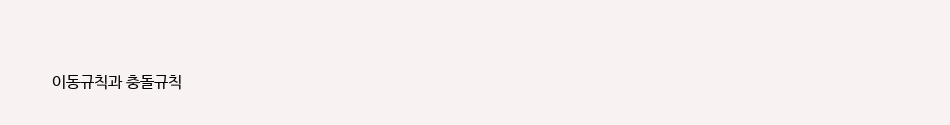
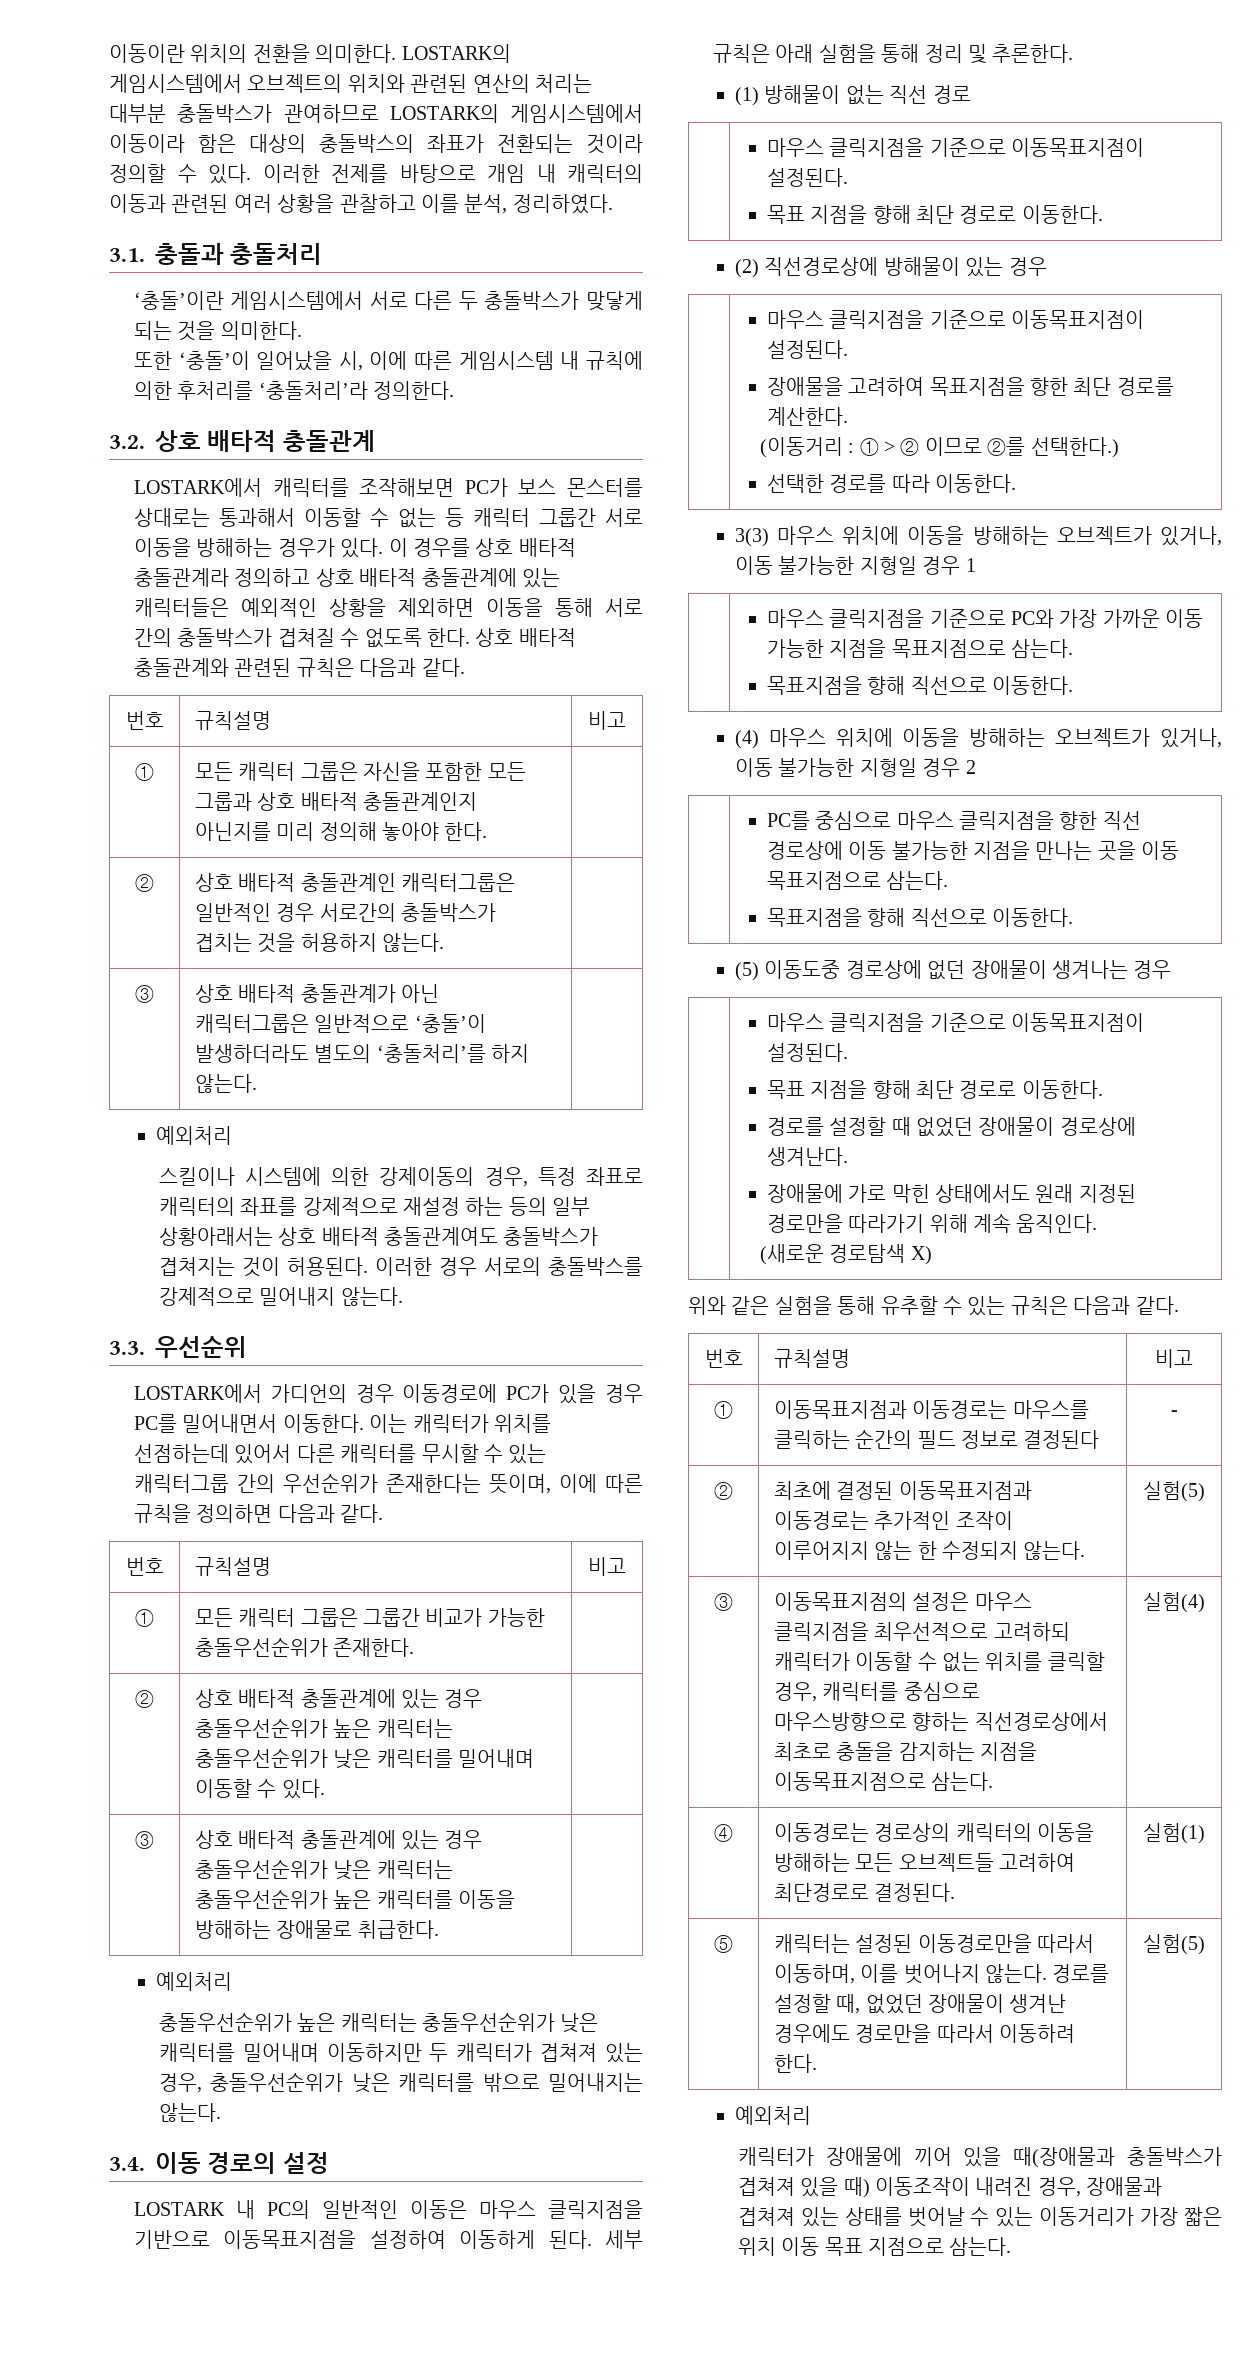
- 이동규칙과 충돌규칙
+ 이동이란 위치의 전환을 의미한다. LOSTARK의 게임시스템에서 오브젝트의 위치와 관련된 연산의 처리는 대부분 충돌박스가 관여하므로 LOSTARK의 게임시스템에서 이동이라 함은 대상의 충돌박스의 좌표가 전환되는 것이라 정의할 수 있다. 이러한 전제를 바탕으로 개임 내 캐릭터의 이동과 관련된 여러 상황을 관찰하고 이를 분석, 정리하였다.
+ 3.1. 충돌과 충돌처리
+ ‘충돌’이란 게임시스템에서 서로 다른 두 충돌박스가 맞닿게 되는 것을 의미한다.
+ 또한 ‘충돌’이 일어났을 시, 이에 따른 게임시스템 내 규칙에 의한 후처리를 ‘충돌처리’라 정의한다.
+ 3.2. 상호 배타적 충돌관계
+ LOSTARK에서 캐릭터를 조작해보면 PC가 보스 몬스터를 상대로는 통과해서 이동할 수 없는 등 캐릭터 그룹간 서로 이동을 방해하는 경우가 있다. 이 경우를 상호 배타적 충돌관계라 정의하고 상호 배타적 충돌관계에 있는 캐릭터들은 예외적인 상황을 제외하면 이동을 통해 서로 간의 충돌박스가 겹쳐질 수 없도록 한다. 상호 배타적 충돌관계와 관련된 규칙은 다음과 같다.
+ 번호 | 규칙설명 | 비고
+ ① | 모든 캐릭터 그룹은 자신을 포함한 모든 그룹과 상호 배타적 충돌관계인지 아닌지를 미리 정의해 놓아야 한다. |
+ ② | 상호 배타적 충돌관계인 캐릭터그룹은 일반적인 경우 서로간의 충돌박스가 겹치는 것을 허용하지 않는다. |
+ ③ | 상호 배타적 충돌관계가 아닌 캐릭터그룹은 일반적으로 ‘충돌’이 발생하더라도 별도의 ‘충돌처리’를 하지 않는다. |
+ 예외처리
+ 스킬이나 시스템에 의한 강제이동의 경우, 특정 좌표로 캐릭터의 좌표를 강제적으로 재설정 하는 등의 일부 상황아래서는 상호 배타적 충돌관계여도 충돌박스가 겹쳐지는 것이 허용된다. 이러한 경우 서로의 충돌박스를 강제적으로 밀어내지 않는다.
+ 3.3. 우선순위
+ LOSTARK에서 가디언의 경우 이동경로에 PC가 있을 경우 PC를 밀어내면서 이동한다. 이는 캐릭터가 위치를 선점하는데 있어서 다른 캐릭터를 무시할 수 있는 캐릭터그룹 간의 우선순위가 존재한다는 뜻이며, 이에 따른 규칙을 정의하면 다음과 같다.
+ 번호 | 규칙설명 | 비고
+ ① | 모든 캐릭터 그룹은 그룹간 비교가 가능한 충돌우선순위가 존재한다. |
+ ② | 상호 배타적 충돌관계에 있는 경우 충돌우선순위가 높은 캐릭터는 충돌우선순위가 낮은 캐릭터를 밀어내며 이동할 수 있다. |
+ ③ | 상호 배타적 충돌관계에 있는 경우 충돌우선순위가 낮은 캐릭터는 충돌우선순위가 높은 캐릭터를 이동을 방해하는 장애물로 취급한다. |
+ 예외처리
+ 충돌우선순위가 높은 캐릭터는 충돌우선순위가 낮은 캐릭터를 밀어내며 이동하지만 두 캐릭터가 겹쳐져 있는 경우, 충돌우선순위가 낮은 캐릭터를 밖으로 밀어내지는 않는다.
+ 3.4. 이동 경로의 설정
+ LOSTARK 내 PC의 일반적인 이동은 마우스 클릭지점을 기반으로 이동목표지점을 설정하여 이동하게 된다. 세부 규칙은 아래 실험을 통해 정리 및 추론한다.
+ (1) 방해물이 없는 직선 경로
+ | 마우스 클릭지점을 기준으로 이동목표지점이 설정된다.
+ 목표 지점을 향해 최단 경로로 이동한다.
+ (2) 직선경로상에 방해물이 있는 경우
+ | 마우스 클릭지점을 기준으로 이동목표지점이 설정된다.
+ 장애물을 고려하여 목표지점을 향한 최단 경로를 계산한다.
+ (이동거리 : ① > ② 이므로 ②를 선택한다.)
+ 선택한 경로를 따라 이동한다.
+ 3(3) 마우스 위치에 이동을 방해하는 오브젝트가 있거나, 이동 불가능한 지형일 경우 1
+ | 마우스 클릭지점을 기준으로 PC와 가장 가까운 이동 가능한 지점을 목표지점으로 삼는다.
+ 목표지점을 향해 직선으로 이동한다.
+ (4) 마우스 위치에 이동을 방해하는 오브젝트가 있거나, 이동 불가능한 지형일 경우 2
+ | PC를 중심으로 마우스 클릭지점을 향한 직선 경로상에 이동 불가능한 지점을 만나는 곳을 이동 목표지점으로 삼는다.
+ 목표지점을 향해 직선으로 이동한다.
+ (5) 이동도중 경로상에 없던 장애물이 생겨나는 경우
+ | 마우스 클릭지점을 기준으로 이동목표지점이 설정된다.
+ 목표 지점을 향해 최단 경로로 이동한다.
+ 경로를 설정할 때 없었던 장애물이 경로상에 생겨난다.
+ 장애물에 가로 막힌 상태에서도 원래 지정된 경로만을 따라가기 위해 계속 움직인다.
+ (새로운 경로탐색 X)
+ 위와 같은 실험을 통해 유추할 수 있는 규칙은 다음과 같다.
+ 번호 | 규칙설명 | 비고
+ ① | 이동목표지점과 이동경로는 마우스를 클릭하는 순간의 필드 정보로 결정된다 | -
+ ② | 최초에 결정된 이동목표지점과 이동경로는 추가적인 조작이 이루어지지 않는 한 수정되지 않는다. | 실험(5)
+ ③ | 이동목표지점의 설정은 마우스 클릭지점을 최우선적으로 고려하되 캐릭터가 이동할 수 없는 위치를 클릭할 경우, 캐릭터를 중심으로 마우스방향으로 향하는 직선경로상에서 최초로 충돌을 감지하는 지점을 이동목표지점으로 삼는다. | 실험(4)
+ ④ | 이동경로는 경로상의 캐릭터의 이동을 방해하는 모든 오브젝트들 고려하여 최단경로로 결정된다. | 실험(1)
+ ⑤ | 캐릭터는 설정된 이동경로만을 따라서 이동하며, 이를 벗어나지 않는다. 경로를 설정할 때, 없었던 장애물이 생겨난 경우에도 경로만을 따라서 이동하려 한다. | 실험(5)
+ 예외처리
+ 캐릭터가 장애물에 끼어 있을 때(장애물과 충돌박스가 겹쳐져 있을 때) 이동조작이 내려진 경우, 장애물과 겹쳐져 있는 상태를 벗어날 수 있는 이동거리가 가장 짧은 위치 이동 목표 지점으로 삼는다.

